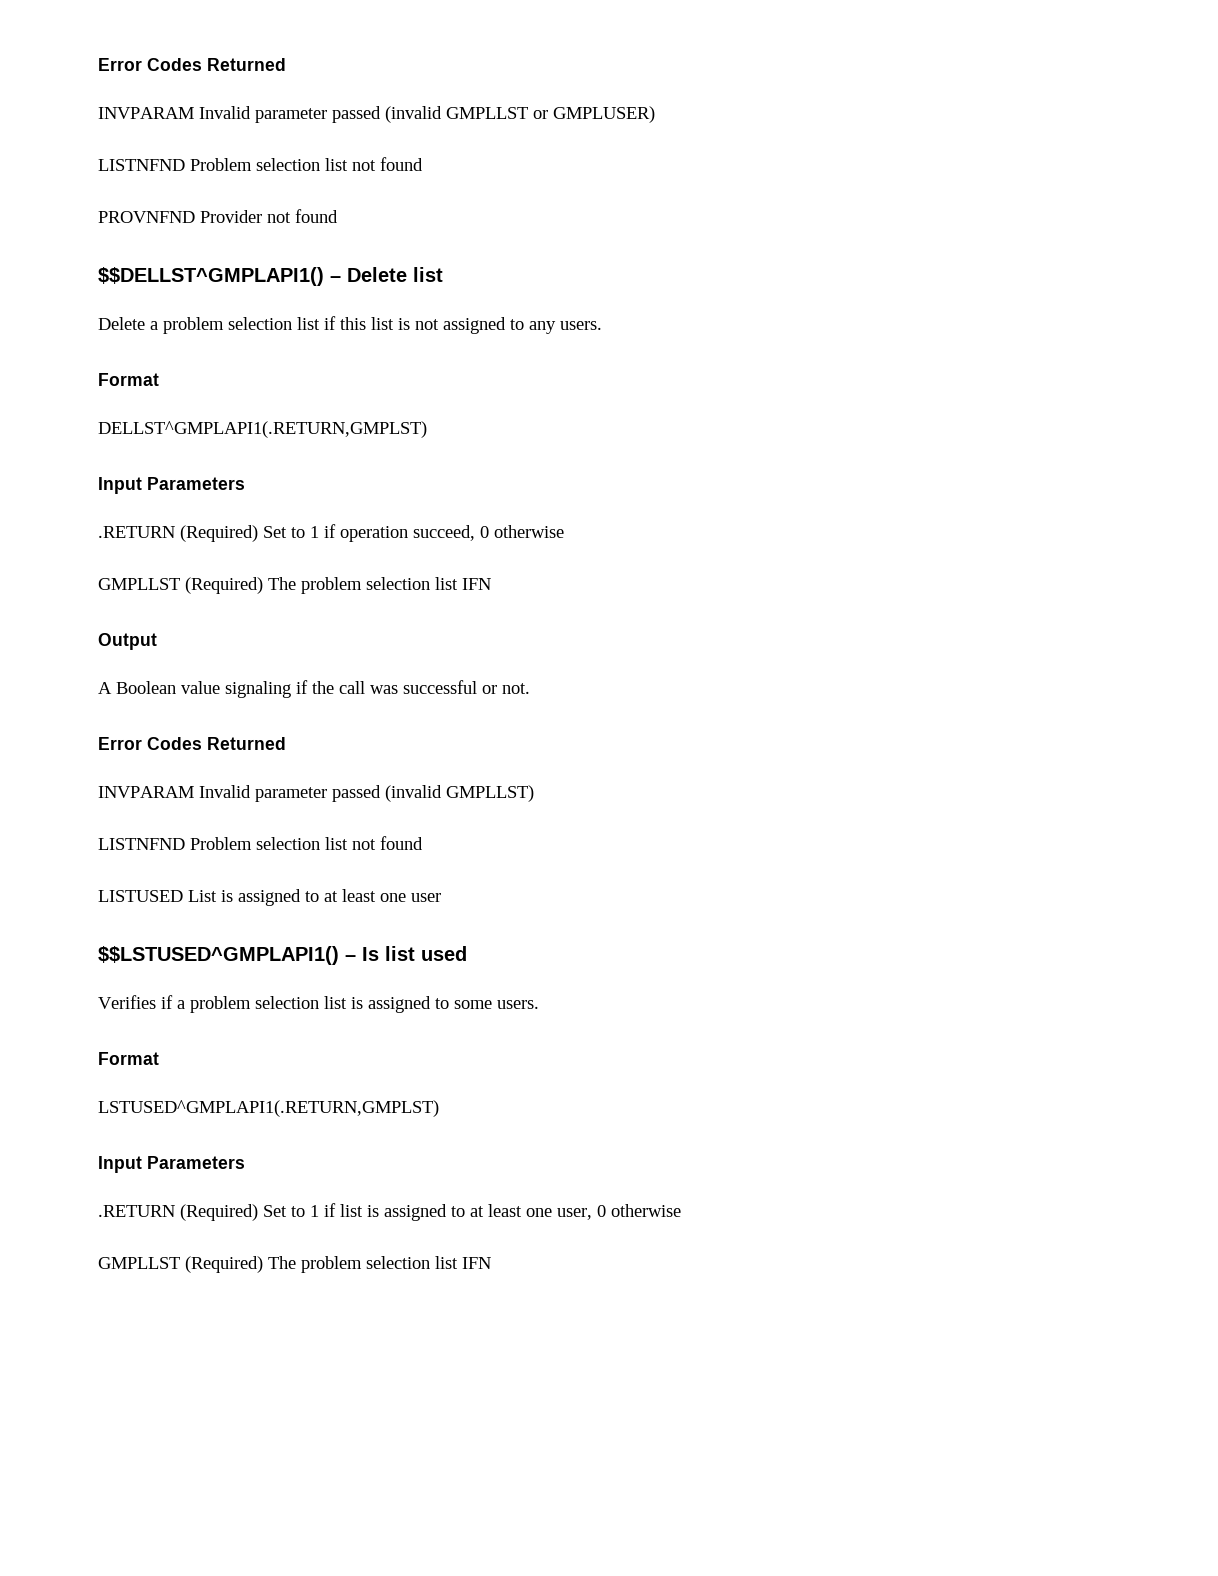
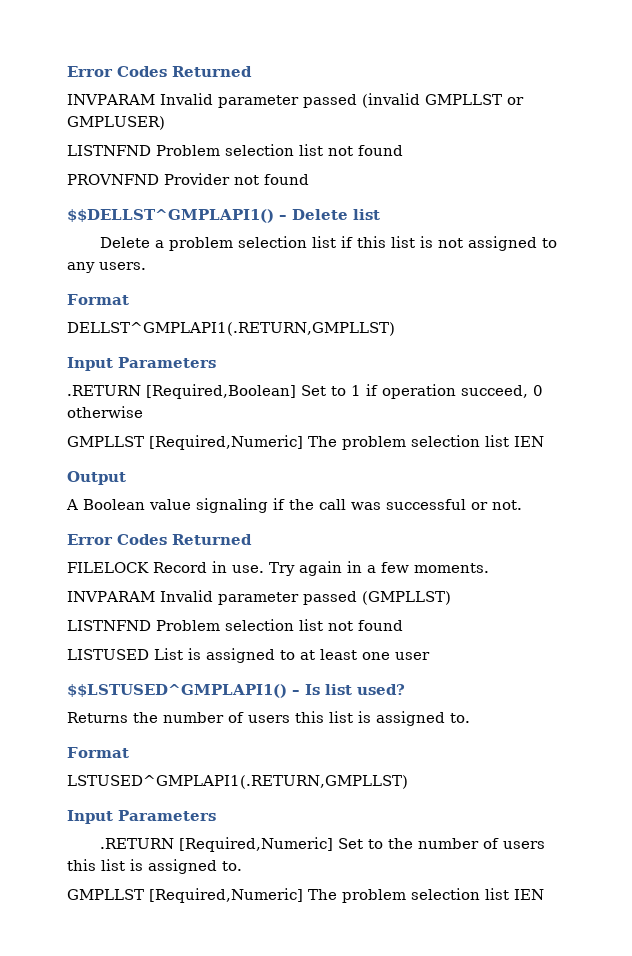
- DELLST^GMPLAPI1(.RETURN,GMPLST)
+ DELLST^GMPLAPI1(.RETURN,GMPLLST)
  Input Parameters
- .RETURN (Required) Set to 1 if operation succeed, 0 otherwise
- GMPLLST (Required) The problem selection list IFN
+ .RETURN [Required,Boolean] Set to 1 if operation succeed, 0 otherwise
+ GMPLLST [Required,Numeric] The problem selection list IEN
- INVPARAM Invalid parameter passed (invalid GMPLLST)
+ FILELOCK Record in use. Try again in a few moments.
+ INVPARAM Invalid parameter passed (GMPLLST)
- $$LSTUSED^GMPLAPI1() – Is list used
- Verifies if a problem selection list is assigned to some users.
+ $$LSTUSED^GMPLAPI1() – Is list used?
+ Returns the number of users this list is assigned to.
  Format
- LSTUSED^GMPLAPI1(.RETURN,GMPLST)
+ LSTUSED^GMPLAPI1(.RETURN,GMPLLST)
  Input Parameters
- .RETURN (Required) Set to 1 if list is assigned to at least one user, 0 otherwise
- GMPLLST (Required) The problem selection list IFN
+ .RETURN [Required,Numeric] Set to the number of users this list is assigned to.
+ GMPLLST [Required,Numeric] The problem selection list IEN

